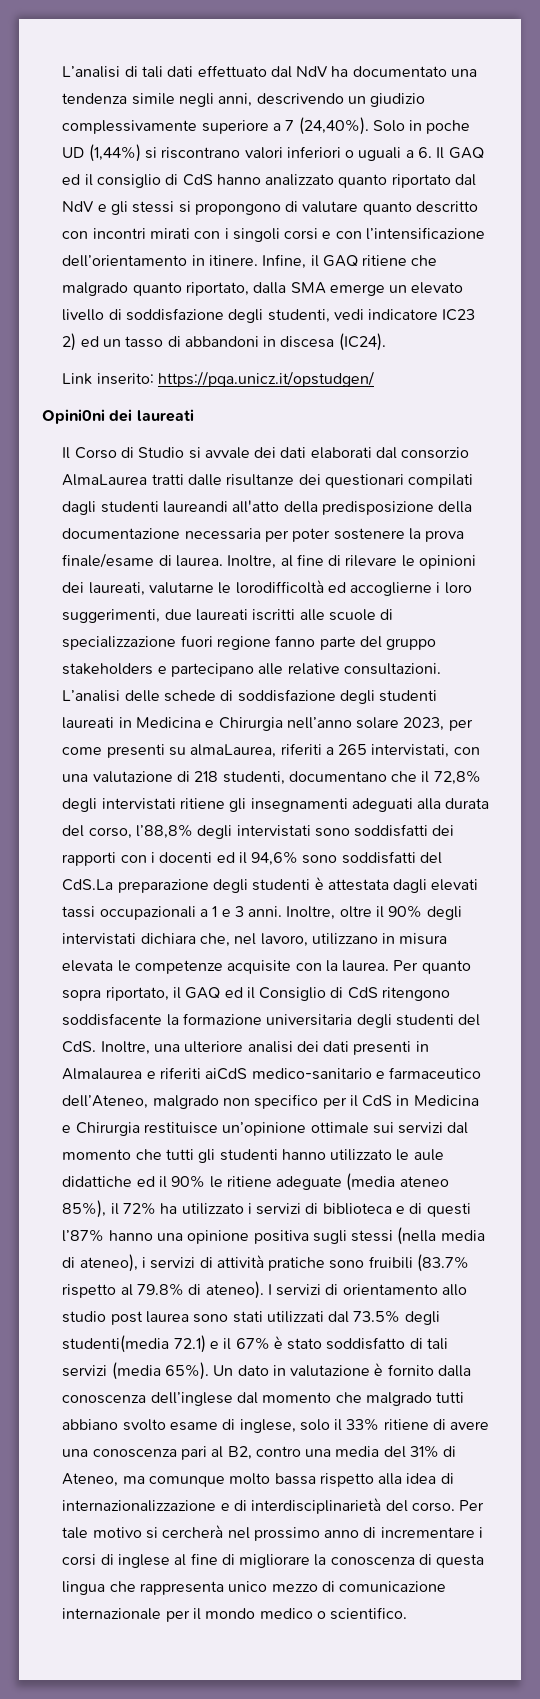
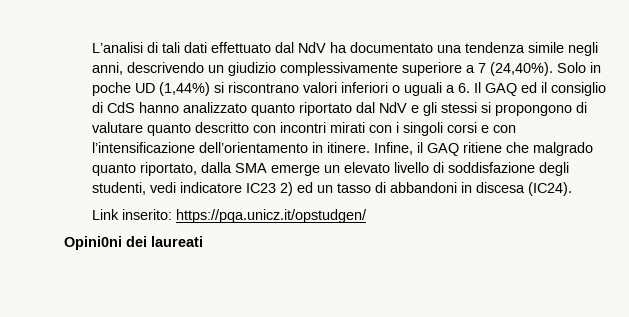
- Il Corso di Studio si avvale dei dati elaborati dal consorzio AlmaLaurea tratti dalle risultanze dei questionari compilati dagli studenti laureandi all'atto della predisposizione della documentazione necessaria per poter sostenere la prova finale/esame di laurea. Inoltre, al fine di rilevare le opinioni dei laureati, valutarne le lorodifficoltà ed accoglierne i loro suggerimenti, due laureati iscritti alle scuole di specializzazione fuori regione fanno parte del gruppo stakeholders e partecipano alle relative consultazioni. L’analisi delle schede di soddisfazione degli studenti laureati in Medicina e Chirurgia nell’anno solare 2023, per come presenti su almaLaurea, riferiti a 265 intervistati, con una valutazione di 218 studenti, documentano che il 72,8% degli intervistati ritiene gli insegnamenti adeguati alla durata del corso, l’88,8% degli intervistati sono soddisfatti dei rapporti con i docenti ed il 94,6% sono soddisfatti del CdS.La preparazione degli studenti è attestata dagli elevati tassi occupazionali a 1 e 3 anni. Inoltre, oltre il 90% degli intervistati dichiara che, nel lavoro, utilizzano in misura elevata le competenze acquisite con la laurea. Per quanto sopra riportato, il GAQ ed il Consiglio di CdS ritengono soddisfacente la formazione universitaria degli studenti del CdS. Inoltre, una ulteriore analisi dei dati presenti in Almalaurea e riferiti aiCdS medico-sanitario e farmaceutico dell’Ateneo, malgrado non specifico per il CdS in Medicina e Chirurgia restituisce un’opinione ottimale sui servizi dal momento che tutti gli studenti hanno utilizzato le aule didattiche ed il 90% le ritiene adeguate (media ateneo 85%), il 72% ha utilizzato i servizi di biblioteca e di questi l’87% hanno una opinione positiva sugli stessi (nella media di ateneo), i servizi di attività pratiche sono fruibili (83.7% rispetto al 79.8% di ateneo). I servizi di orientamento allo studio post laurea sono stati utilizzati dal 73.5% degli studenti(media 72.1) e il 67% è stato soddisfatto di tali servizi (media 65%). Un dato in valutazione è fornito dalla conoscenza dell’inglese dal momento che malgrado tutti abbiano svolto esame di inglese, solo il 33% ritiene di avere una conoscenza pari al B2, contro una media del 31% di Ateneo, ma comunque molto bassa rispetto alla idea di internazionalizzazione e di interdisciplinarietà del corso. Per tale motivo si cercherà nel prossimo anno di incrementare i corsi di inglese al fine di migliorare la conoscenza di questa lingua che rappresenta unico mezzo di comunicazione internazionale per il mondo medico o scientifico.

